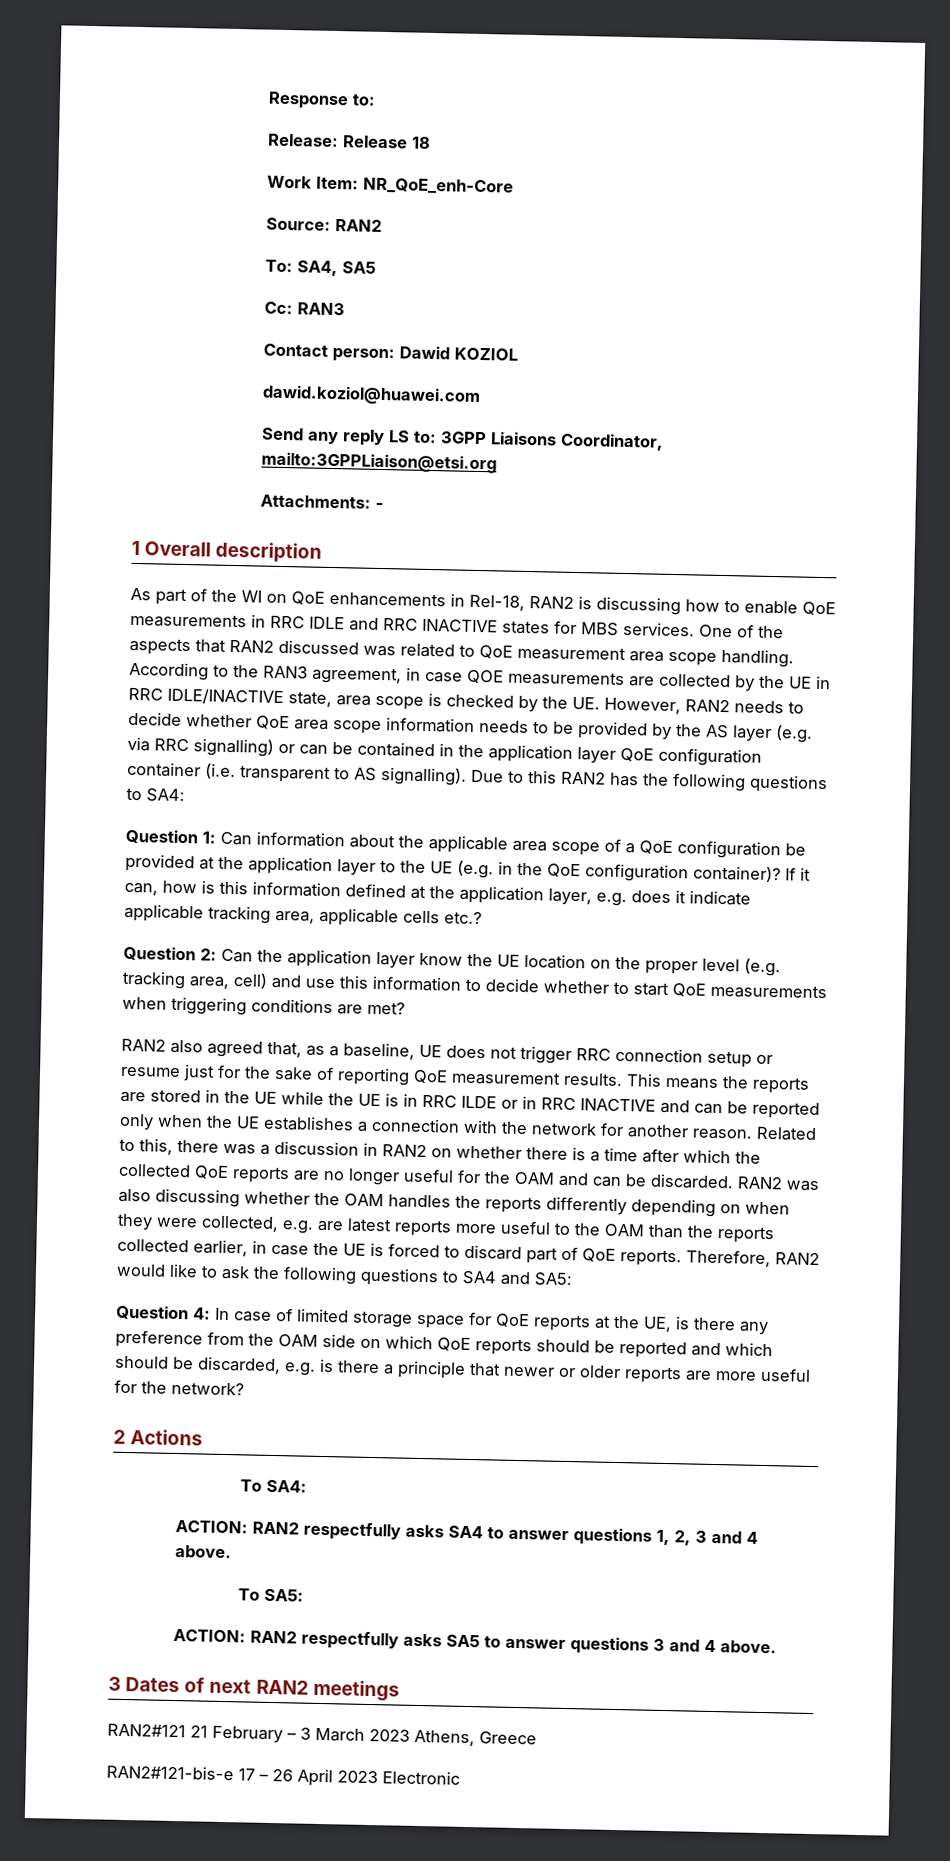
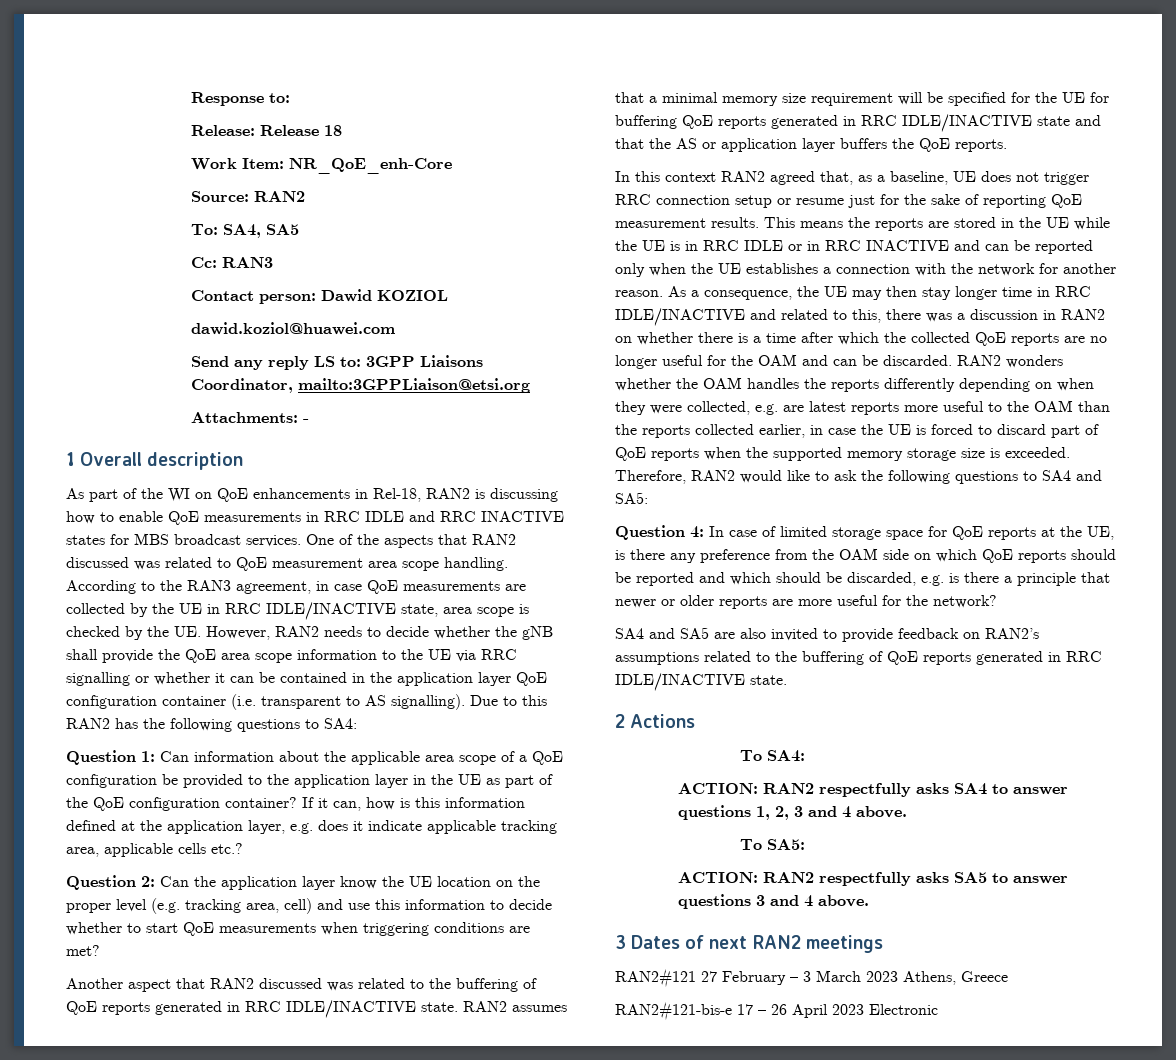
- As part of the WI on QoE enhancements in Rel-18, RAN2 is discussing how to enable QoE measurements in RRC IDLE and RRC INACTIVE states for MBS services.
+ As part of the WI on QoE enhancements in Rel-18, RAN2 is discussing how to enable QoE measurements in RRC IDLE and RRC INACTIVE states for MBS broadcast services.
- According to the RAN3 agreement, in case QOE measurements are collected by the UE in RRC IDLE/INACTIVE state, area scope is checked by the UE. However, RAN2 needs to decide whether QoE area scope information needs to be provided by the AS layer (e.g. via RRC signalling) or can be contained in the application layer QoE configuration container (i.e. transparent to AS signalling).
+ According to the RAN3 agreement, in case QoE measurements are collected by the UE in RRC IDLE/INACTIVE state, area scope is checked by the UE. However, RAN2 needs to decide whether the gNB shall provide the QoE area scope information to the UE via RRC signalling or whether it can be contained in the application layer QoE configuration container (i.e. transparent to AS signalling).
- Question 1: Can information about the applicable area scope of a QoE configuration be provided at the application layer to the UE (e.g. in the QoE configuration container)?
+ Question 1: Can information about the applicable area scope of a QoE configuration be provided to the application layer in the UE as part of the QoE configuration container?
- RAN2 also agreed that, as a baseline, UE does not trigger RRC connection setup or resume just for the sake of reporting QoE measurement results.
+ Another aspect that RAN2 discussed was related to the buffering of QoE reports generated in RRC IDLE/INACTIVE state. RAN2 assumes that a minimal memory size requirement will be specified for the UE for buffering QoE reports generated in RRC IDLE/INACTIVE state and that the AS or application layer buffers the QoE reports.
+ In this context RAN2 agreed that, as a baseline, UE does not trigger RRC connection setup or resume just for the sake of reporting QoE measurement results.
- This means the reports are stored in the UE while the UE is in RRC ILDE or in RRC INACTIVE and can be reported only when the UE establishes a connection with the network for another reason.
+ This means the reports are stored in the UE while the UE is in RRC IDLE or in RRC INACTIVE and can be reported only when the UE establishes a connection with the network for another reason.
- Related to this, there was a discussion in RAN2 on whether there is a time after which the collected QoE reports are no longer useful for the OAM and can be discarded.
+ As a consequence, the UE may then stay longer time in RRC IDLE/INACTIVE and related to this, there was a discussion in RAN2 on whether there is a time after which the collected QoE reports are no longer useful for the OAM and can be discarded.
- RAN2 was also discussing whether the OAM handles the reports differently depending on when they were collected, e.g. are latest reports more useful to the OAM than the reports collected earlier, in case the UE is forced to discard part of QoE reports.
+ RAN2 wonders whether the OAM handles the reports differently depending on when they were collected, e.g. are latest reports more useful to the OAM than the reports collected earlier, in case the UE is forced to discard part of QoE reports when the supported memory storage size is exceeded.
+ SA4 and SA5 are also invited to provide feedback on RAN2’s assumptions related to the buffering of QoE reports generated in RRC IDLE/INACTIVE state.
- RAN2#121 21 February – 3 March 2023 Athens, Greece
+ RAN2#121 27 February – 3 March 2023 Athens, Greece

